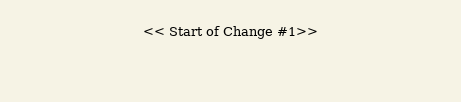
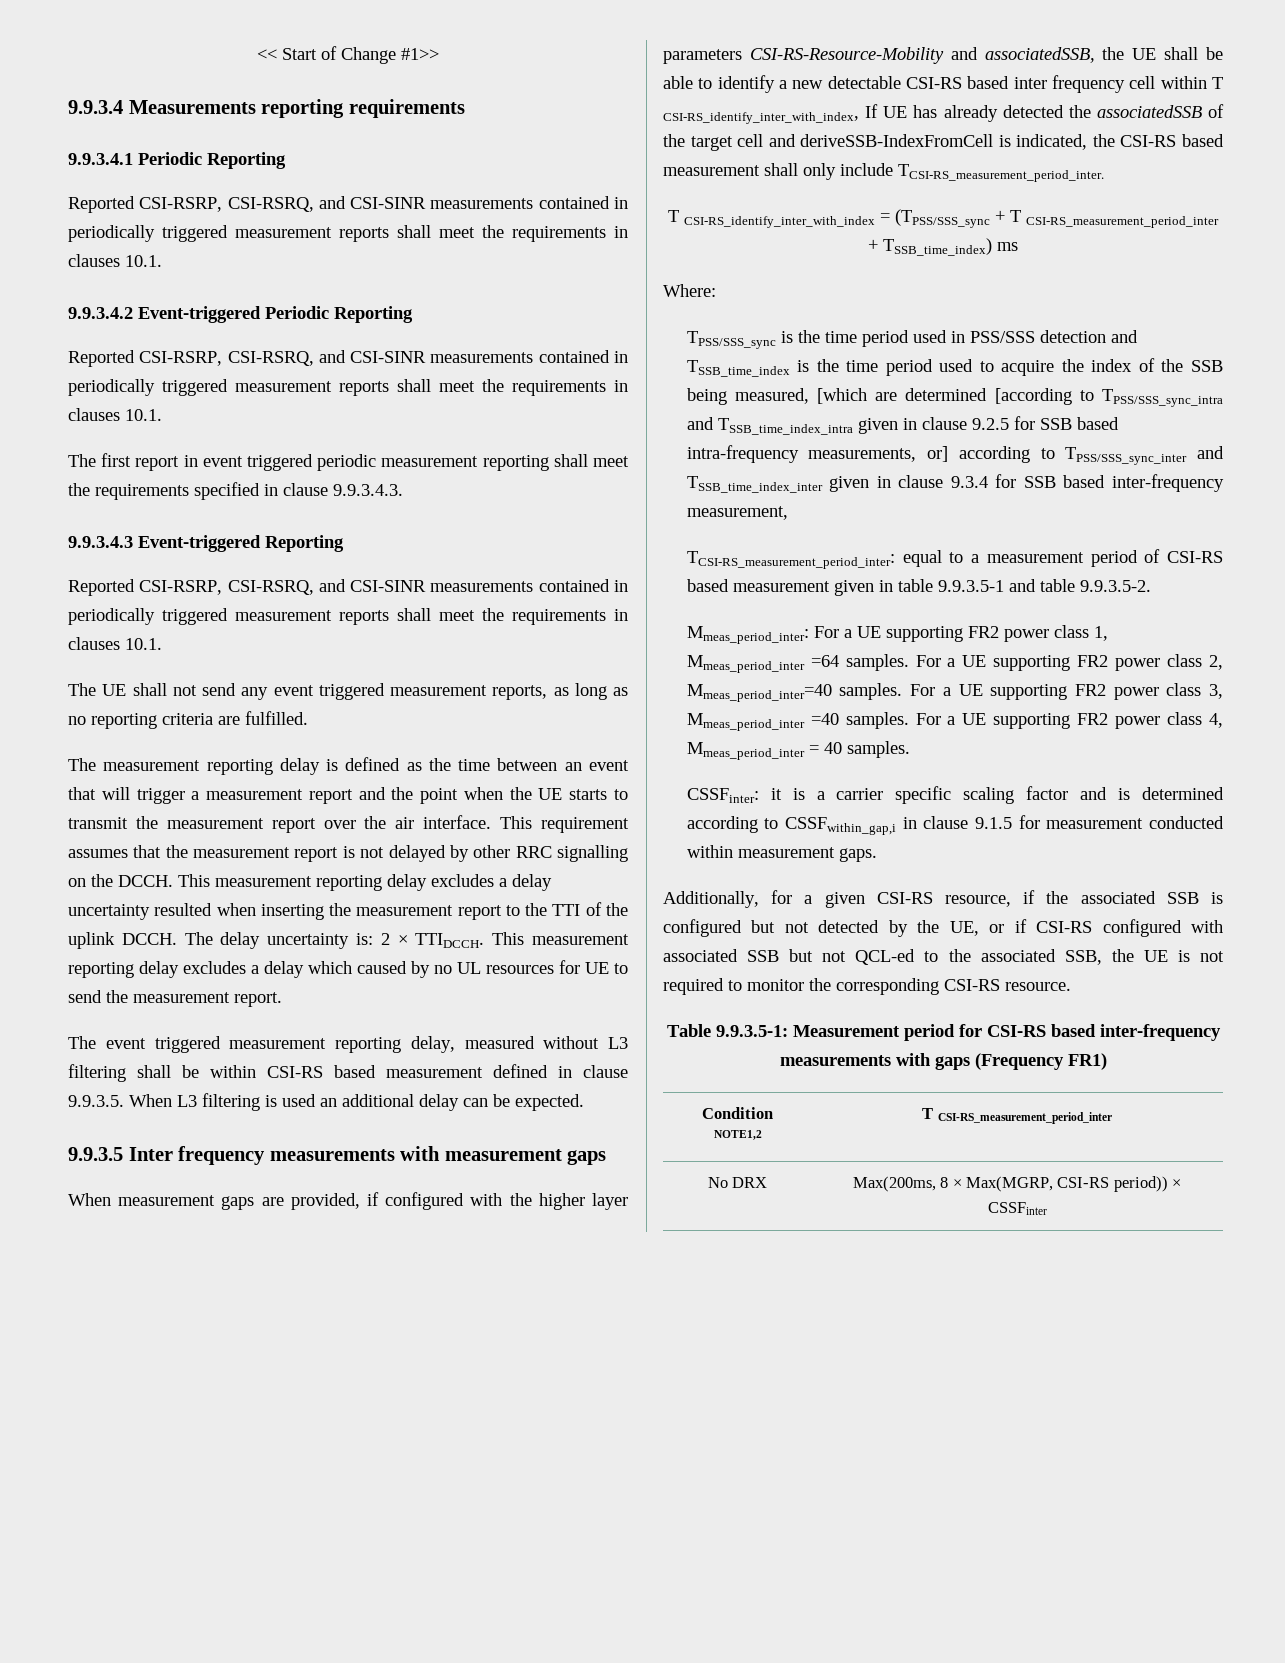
+ 9.9.3.4 Measurements reporting requirements
+ 9.9.3.4.1 Periodic Reporting
+ Reported CSI-RSRP, CSI-RSRQ, and CSI-SINR measurements contained in periodically triggered measurement reports shall meet the requirements in clauses 10.1.
+ 9.9.3.4.2 Event-triggered Periodic Reporting
+ Reported CSI-RSRP, CSI-RSRQ, and CSI-SINR measurements contained in periodically triggered measurement reports shall meet the requirements in clauses 10.1.
+ The first report in event triggered periodic measurement reporting shall meet the requirements specified in clause 9.9.3.4.3.
+ 9.9.3.4.3 Event-triggered Reporting
+ Reported CSI-RSRP, CSI-RSRQ, and CSI-SINR measurements contained in periodically triggered measurement reports shall meet the requirements in clauses 10.1.
+ The UE shall not send any event triggered measurement reports, as long as no reporting criteria are fulfilled.
+ The measurement reporting delay is defined as the time between an event that will trigger a measurement report and the point when the UE starts to transmit the measurement report over the air interface. This requirement assumes that the measurement report is not delayed by other RRC signalling on the DCCH. This measurement reporting delay excludes a delay uncertainty resulted when inserting the measurement report to the TTI of the uplink DCCH. The delay uncertainty is: 2 × TTIDCCH. This measurement reporting delay excludes a delay which caused by no UL resources for UE to send the measurement report.
+ The event triggered measurement reporting delay, measured without L3 filtering shall be within CSI-RS based measurement defined in clause 9.9.3.5. When L3 filtering is used an additional delay can be expected.
+ 9.9.3.5 Inter frequency measurements with measurement gaps
+ When measurement gaps are provided, if configured with the higher layer parameters CSI-RS-Resource-Mobility and associatedSSB, the UE shall be able to identify a new detectable CSI-RS based inter frequency cell within T CSI-RS_identify_inter_with_index, If UE has already detected the associatedSSB of the target cell and deriveSSB-IndexFromCell is indicated, the CSI-RS based measurement shall only include TCSI-RS_measurement_period_inter.
+ T CSI-RS_identify_inter_with_index = (TPSS/SSS_sync + T CSI-RS_measurement_period_inter + TSSB_time_index) ms
+ Where:
+ TPSS/SSS_sync is the time period used in PSS/SSS detection and TSSB_time_index is the time period used to acquire the index of the SSB being measured, [which are determined [according to TPSS/SSS_sync_intra and TSSB_time_index_intra given in clause 9.2.5 for SSB based intra-frequency measurements, or] according to TPSS/SSS_sync_inter and TSSB_time_index_inter given in clause 9.3.4 for SSB based inter-frequency measurement,
+ TCSI-RS_measurement_period_inter: equal to a measurement period of CSI-RS based measurement given in table 9.9.3.5-1 and table 9.9.3.5-2.
+ Mmeas_period_inter: For a UE supporting FR2 power class 1, Mmeas_period_inter =64 samples. For a UE supporting FR2 power class 2, Mmeas_period_inter=40 samples. For a UE supporting FR2 power class 3, Mmeas_period_inter =40 samples. For a UE supporting FR2 power class 4, Mmeas_period_inter = 40 samples.
+ CSSFinter: it is a carrier specific scaling factor and is determined according to CSSFwithin_gap,i in clause 9.1.5 for measurement conducted within measurement gaps.
+ Additionally, for a given CSI-RS resource, if the associated SSB is configured but not detected by the UE, or if CSI-RS configured with associated SSB but not QCL-ed to the associated SSB, the UE is not required to monitor the corresponding CSI-RS resource.
+ Table 9.9.3.5-1: Measurement period for CSI-RS based inter-frequency measurements with gaps (Frequency FR1)
+ Condition NOTE1,2 | T CSI-RS_measurement_period_inter
+ No DRX | Max(200ms, 8 × Max(MGRP, CSI-RS period)) × CSSFinter

